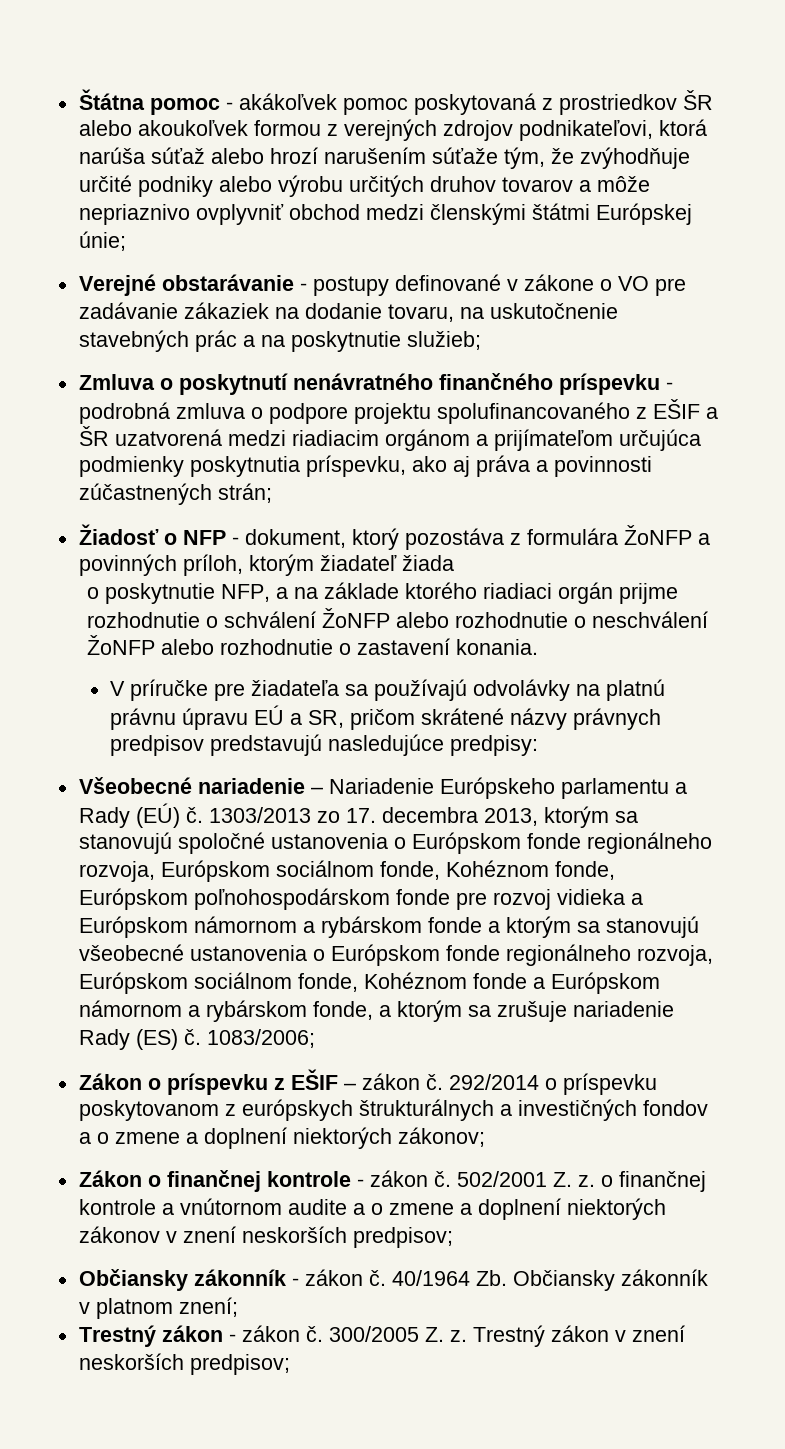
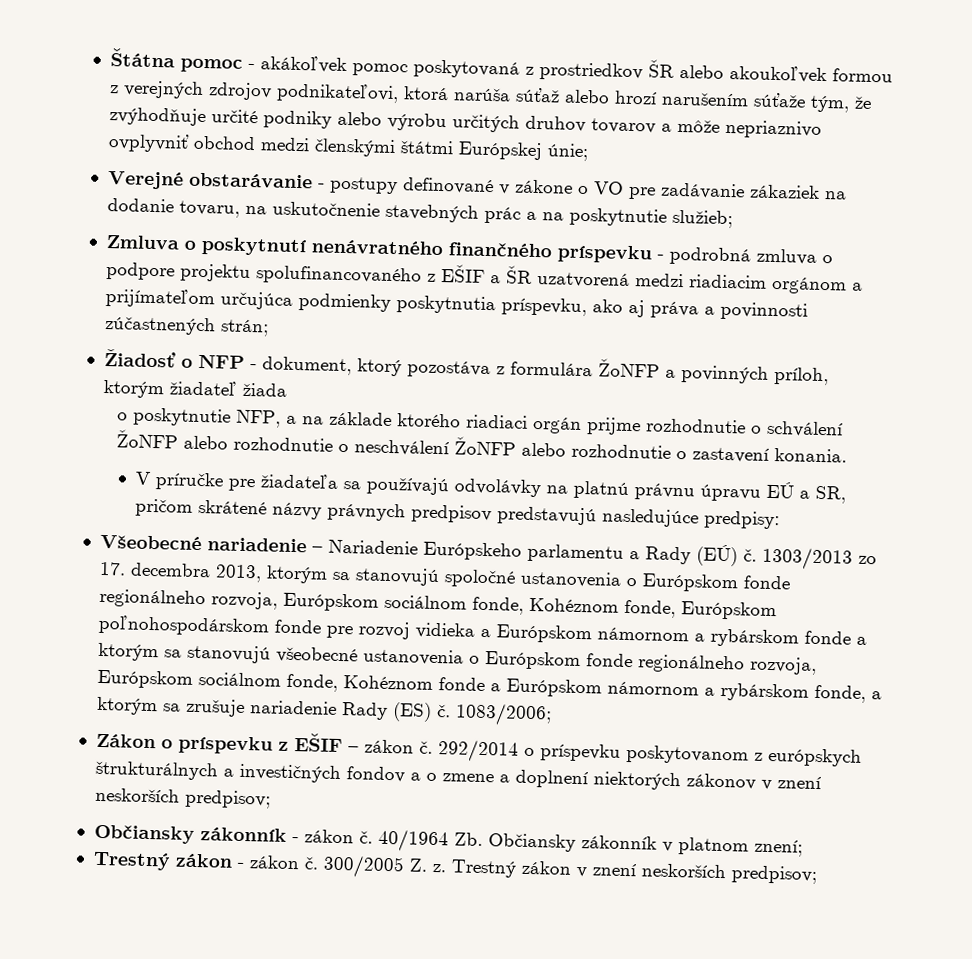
- 292/2014 o príspevku poskytovanom z európskych štrukturálnych a investičných fondov a o zmene a doplnení niektorých zákonov;
- Zákon o finančnej kontrole - zákon č. 502/2001 Z. z. o finančnej kontrole a vnútornom audite a o zmene a doplnení niektorých zákonov v znení neskorších predpisov;
+ 292/2014 o príspevku poskytovanom z európskych štrukturálnych a investičných fondov a o zmene a doplnení niektorých zákonov v znení neskorších predpisov;

